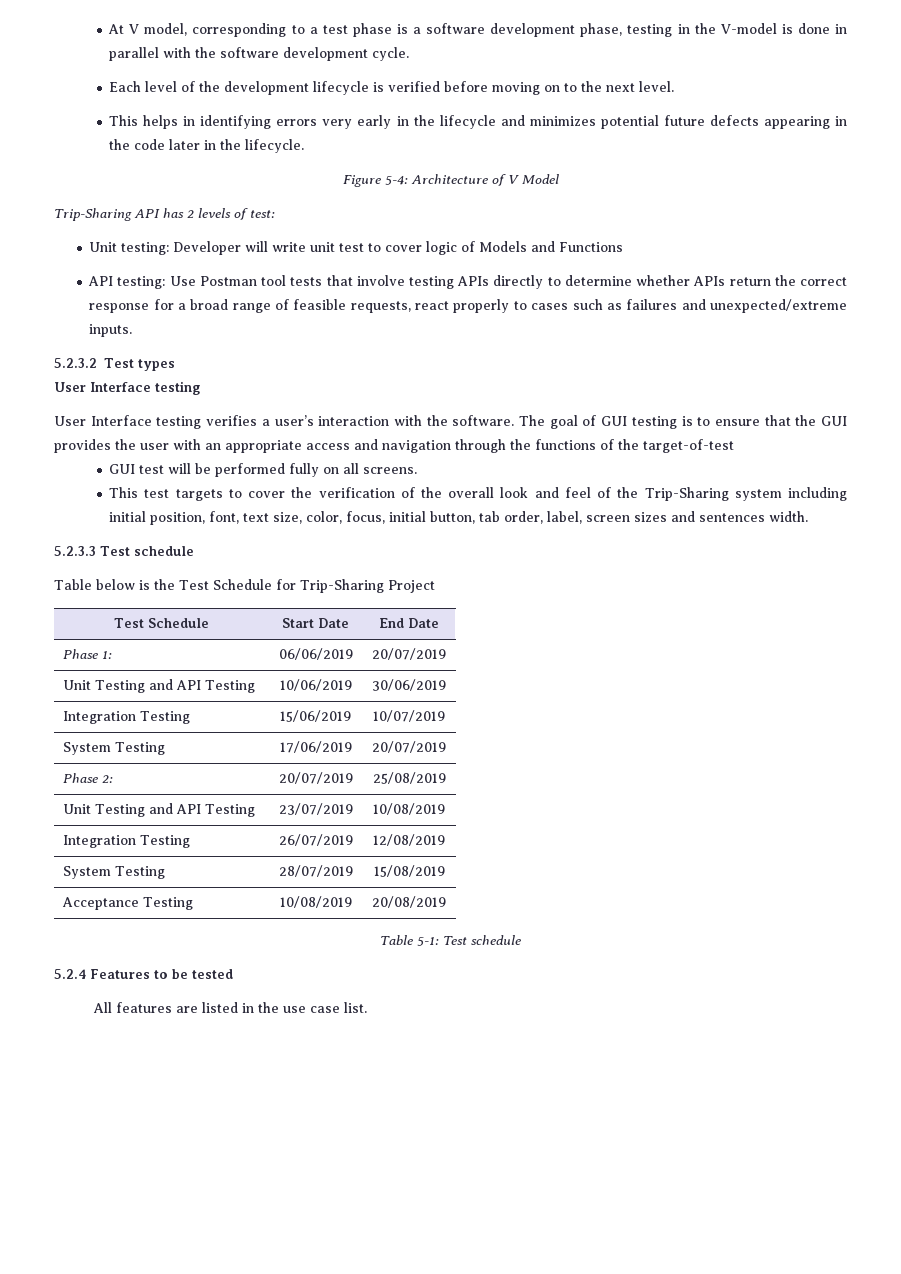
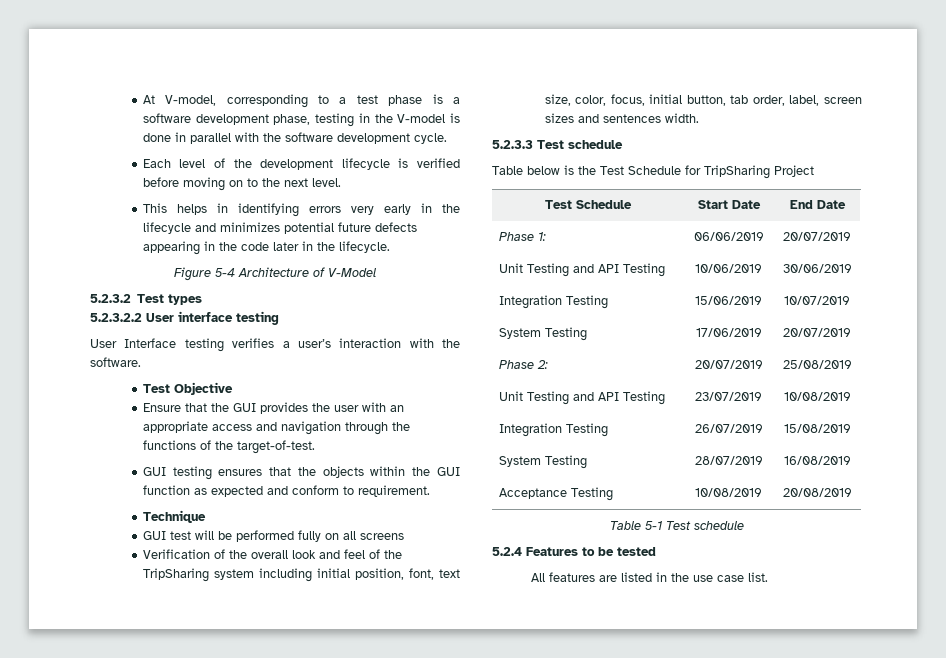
- At V model, corresponding to a test phase is a software development phase, testing in the V-model is done in parallel with the software development cycle.
+ At V-model, corresponding to a test phase is a software development phase, testing in the V-model is done in parallel with the software development cycle.
- Figure 5-4: Architecture of V Model
- Trip-Sharing API has 2 levels of test:
- Unit testing: Developer will write unit test to cover logic of Models and Functions
- API testing: Use Postman tool tests that involve testing APIs directly to determine whether APIs return the correct response for a broad range of feasible requests, react properly to cases such as failures and unexpected/extreme inputs.
+ Figure 5-4 Architecture of V-Model
  5.2.3.2 Test types
- User Interface testing
+ 5.2.3.2.2 User interface testing
- User Interface testing verifies a user’s interaction with the software. The goal of GUI testing is to ensure that the GUI provides the user with an appropriate access and navigation through the functions of the target-of-test
+ User Interface testing verifies a user’s interaction with the software.
+ Test Objective
+ Ensure that the GUI provides the user with an appropriate access and navigation through the functions of the target-of-test.
+ GUI testing ensures that the objects within the GUI function as expected and conform to requirement.
+ Technique
- GUI test will be performed fully on all screens.
- This test targets to cover the verification of the overall look and feel of the Trip-Sharing system including initial position, font, text size, color, focus, initial button, tab order, label, screen sizes and sentences width.
+ GUI test will be performed fully on all screens
+ Verification of the overall look and feel of the TripSharing system including initial position, font, text size, color, focus, initial button, tab order, label, screen sizes and sentences width.
- Table below is the Test Schedule for Trip-Sharing Project
+ Table below is the Test Schedule for TripSharing Project
- Integration Testing | 26/07/2019 | 12/08/2019
+ Integration Testing | 26/07/2019 | 15/08/2019
- System Testing | 28/07/2019 | 15/08/2019
+ System Testing | 28/07/2019 | 16/08/2019
- Table 5-1: Test schedule
+ Table 5-1 Test schedule

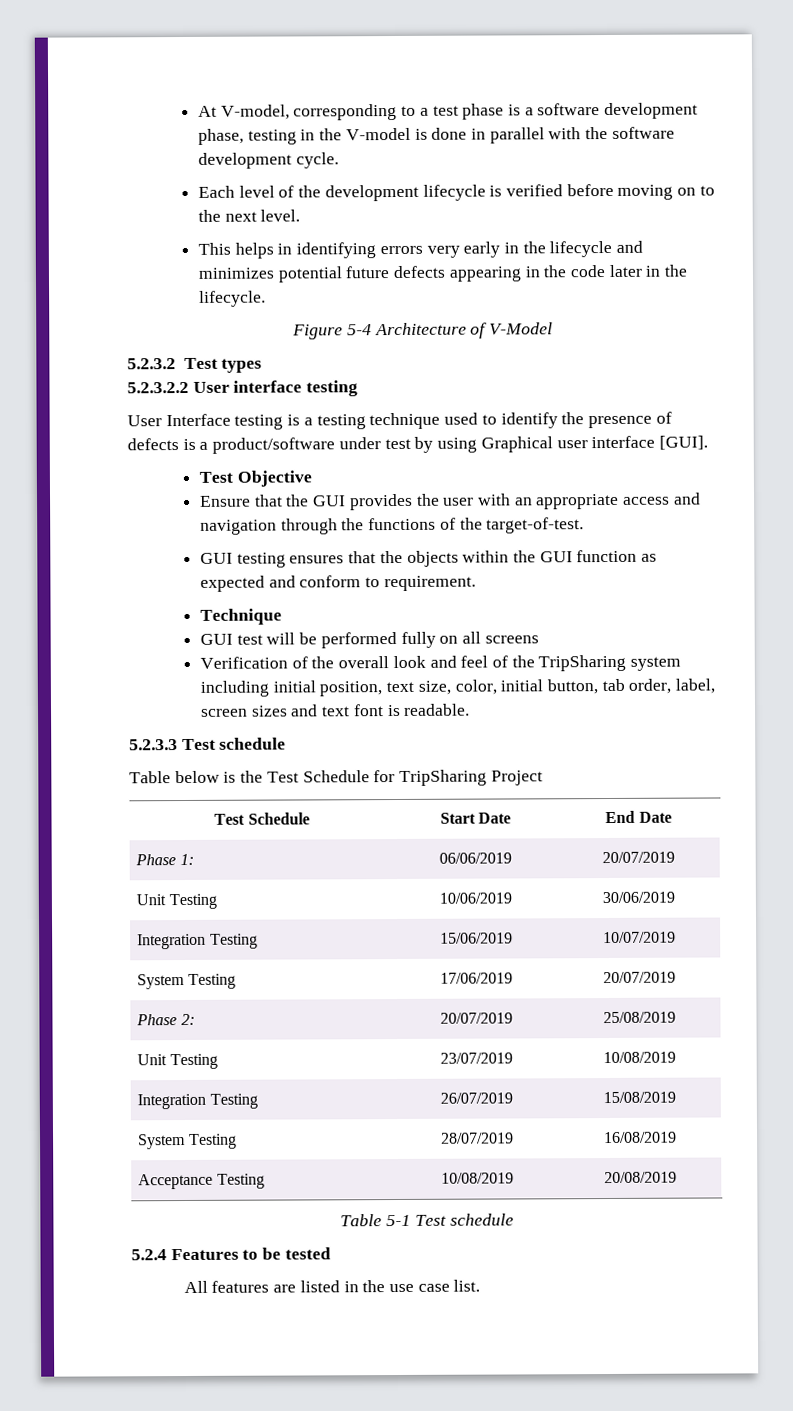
- User Interface testing verifies a user’s interaction with the software.
+ User Interface testing is a testing technique used to identify the presence of defects is a product/software under test by using Graphical user interface [GUI].
- Verification of the overall look and feel of the TripSharing system including initial position, font, text size, color, focus, initial button, tab order, label, screen sizes and sentences width.
+ Verification of the overall look and feel of the TripSharing system including initial position, text size, color, initial button, tab order, label, screen sizes and text font is readable.
- Unit Testing and API Testing | 10/06/2019 | 30/06/2019
+ Unit Testing | 10/06/2019 | 30/06/2019
- Unit Testing and API Testing | 23/07/2019 | 10/08/2019
+ Unit Testing | 23/07/2019 | 10/08/2019

